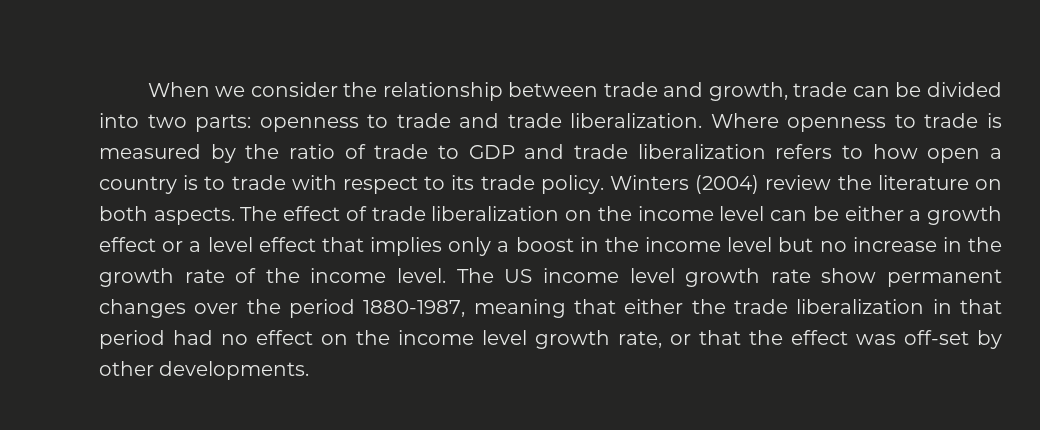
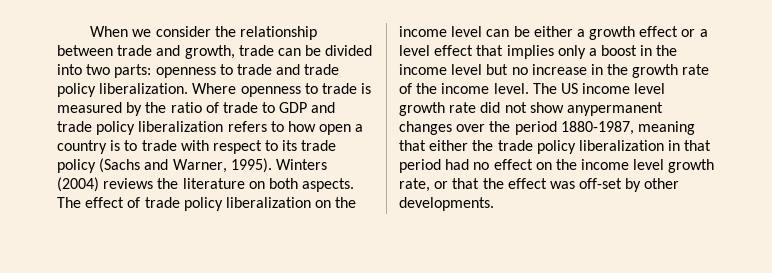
- When we consider the relationship between trade and growth, trade can be divided into two parts: openness to trade and trade liberalization.
+ When we consider the relationship between trade and growth, trade can be divided into two parts: openness to trade and trade policy liberalization.
- Where openness to trade is measured by the ratio of trade to GDP and trade liberalization refers to how open a country is to trade with respect to its trade policy.
+ Where openness to trade is measured by the ratio of trade to GDP and trade policy liberalization refers to how open a country is to trade with respect to its trade policy (Sachs and Warner, 1995).
- Winters (2004) review the literature on both aspects.
+ Winters (2004) reviews the literature on both aspects.
- The effect of trade liberalization on the income level can be either a growth effect or a level effect that implies only a boost in the income level but no increase in the growth rate of the income level.
+ The effect of trade policy liberalization on the income level can be either a growth effect or a level effect that implies only a boost in the income level but no increase in the growth rate of the income level.
- The US income level growth rate show permanent changes over the period 1880-1987, meaning that either the trade liberalization in that period had no effect on the income level growth rate, or that the effect was off-set by other developments.
+ The US income level growth rate did not show anypermanent changes over the period 1880-1987, meaning that either the trade policy liberalization in that period had no effect on the income level growth rate, or that the effect was off-set by other developments.

